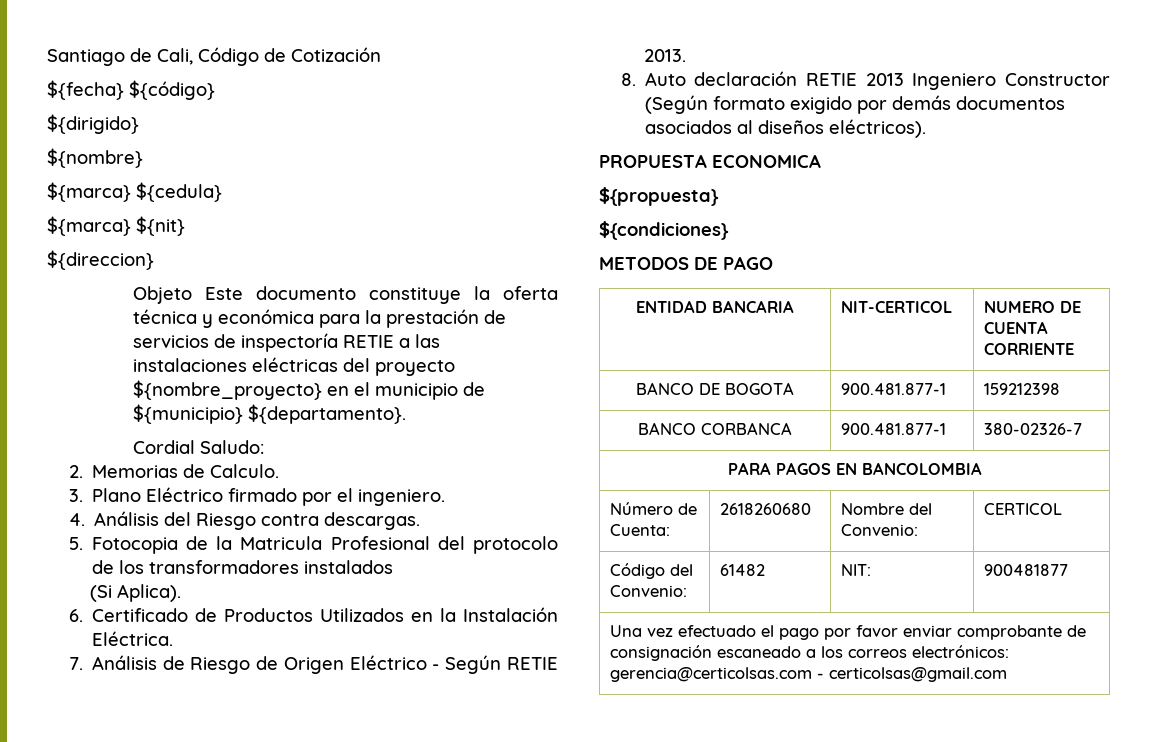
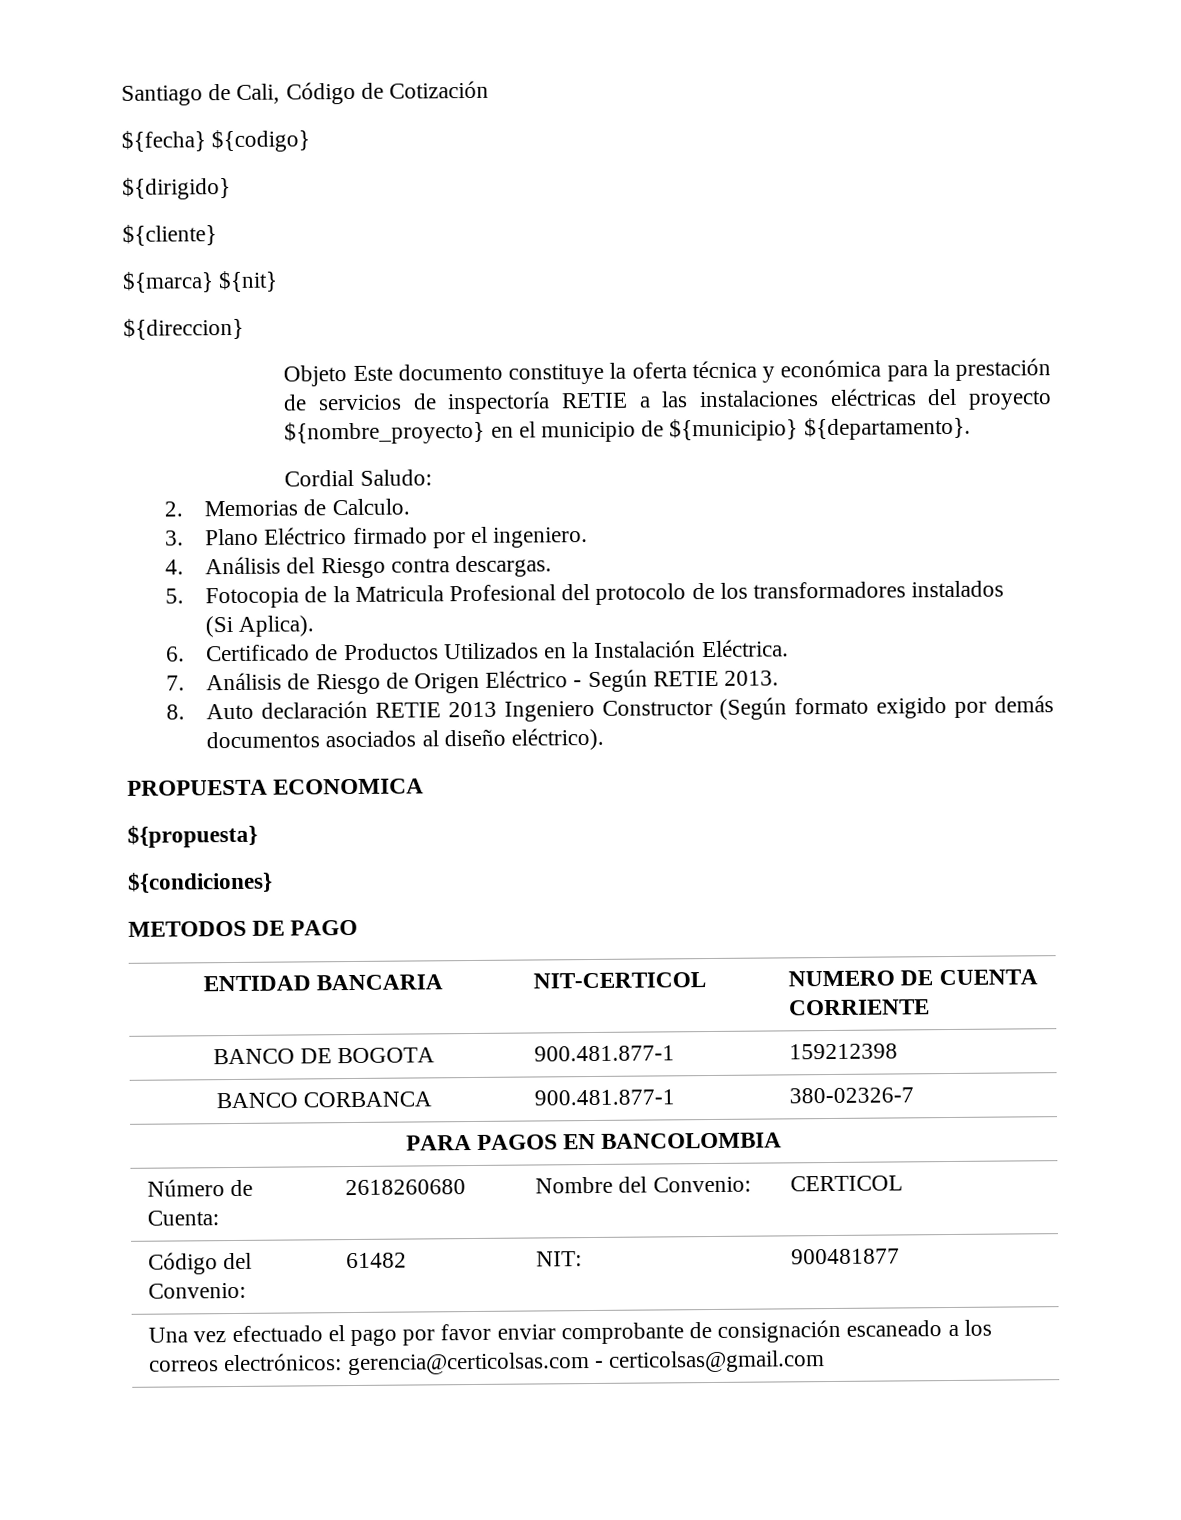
- ${fecha} ${código}
+ ${fecha} ${codigo}
- ${nombre}
- ${marca} ${cedula}
+ ${cliente}
- 8. Auto declaración RETIE 2013 Ingeniero Constructor (Según formato exigido por demás documentos asociados al diseños eléctricos).
+ 8. Auto declaración RETIE 2013 Ingeniero Constructor (Según formato exigido por demás documentos asociados al diseño eléctrico).

